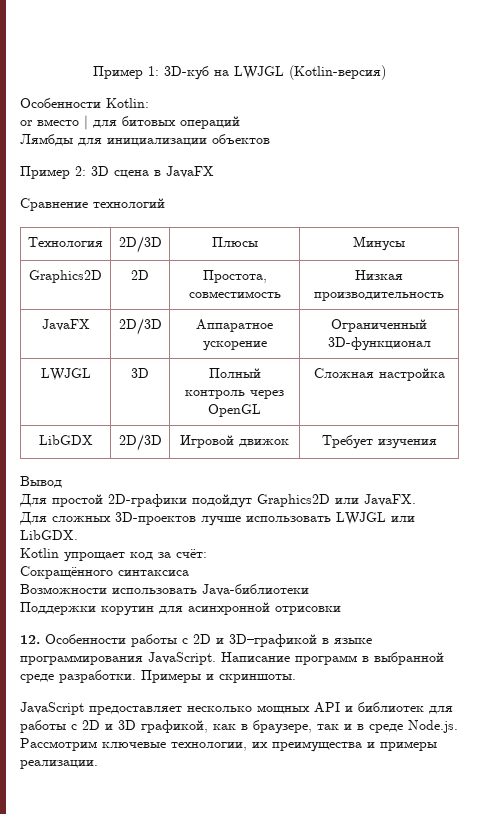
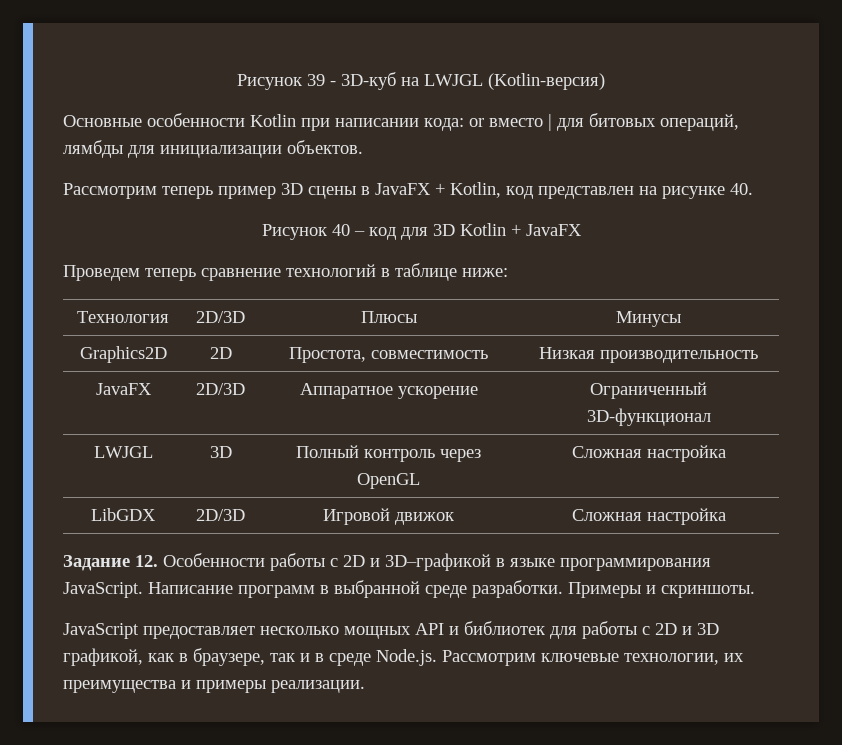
- Пример 1: 3D-куб на LWJGL (Kotlin-версия)
+ Рисунок 39 - 3D-куб на LWJGL (Kotlin-версия)
- Особенности Kotlin:
- or вместо | для битовых операций
- Лямбды для инициализации объектов
- Пример 2: 3D сцена в JavaFX
- Сравнение технологий
+ Основные особенности Kotlin при написании кода: or вместо | для битовых операций, лямбды для инициализации объектов.
+ Рассмотрим теперь пример 3D сцены в JavaFX + Kotlin, код представлен на рисунке 40.
+ Рисунок 40 – код для 3D Kotlin + JavaFX
+ Проведем теперь сравнение технологий в таблице ниже:
- LibGDX | 2D/3D | Игровой движок | Требует изучения
- Вывод
- Для простой 2D-графики подойдут Graphics2D или JavaFX.
- Для сложных 3D-проектов лучше использовать LWJGL или LibGDX.
- Kotlin упрощает код за счёт:
- Сокращённого синтаксиса
- Возможности использовать Java-библиотеки
- Поддержки корутин для асинхронной отрисовки
- 12. Особенности работы с 2D и 3D–графикой в языке программирования JavaScript.
+ LibGDX | 2D/3D | Игровой движок | Сложная настройка
+ Задание 12. Особенности работы с 2D и 3D–графикой в языке программирования JavaScript.

